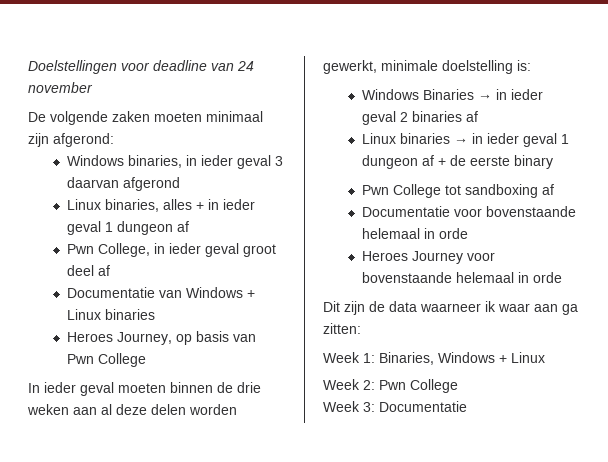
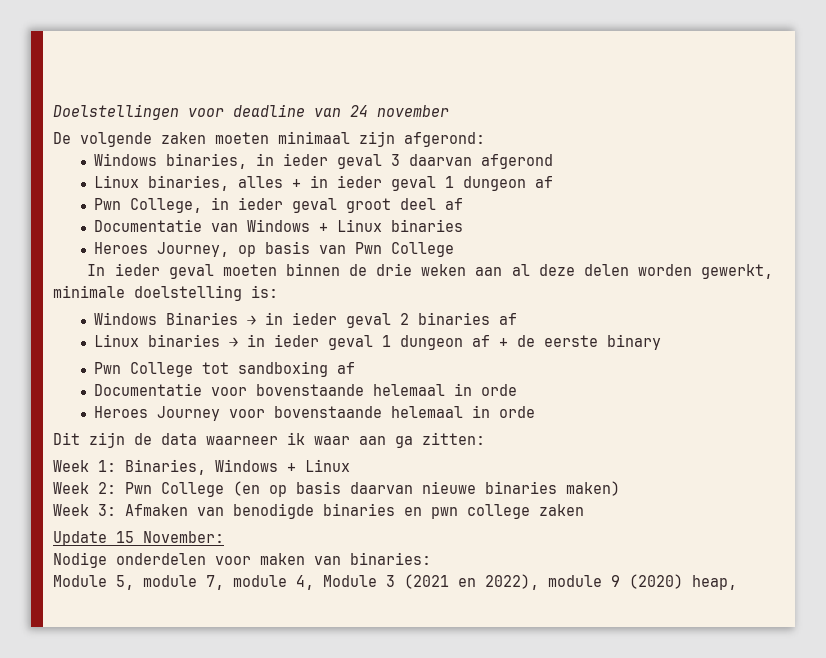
- Week 2: Pwn College
- Week 3: Documentatie
+ Week 2: Pwn College (en op basis daarvan nieuwe binaries maken)
+ Week 3: Afmaken van benodigde binaries en pwn college zaken
+ Update 15 November:
+ Nodige onderdelen voor maken van binaries:
+ Module 5, module 7, module 4, Module 3 (2021 en 2022), module 9 (2020) heap,

